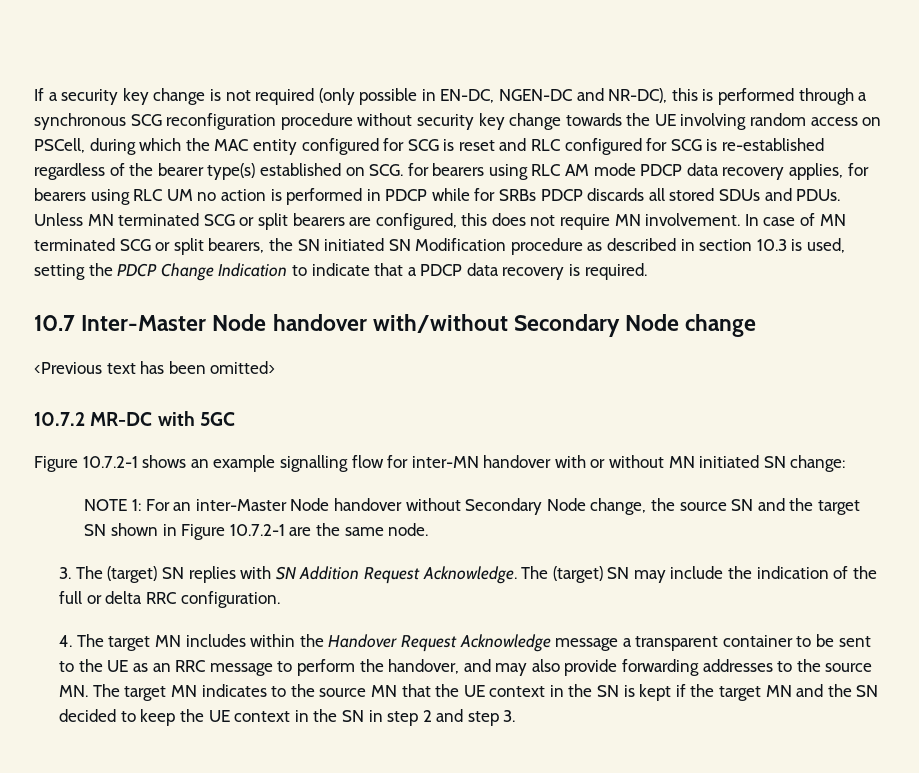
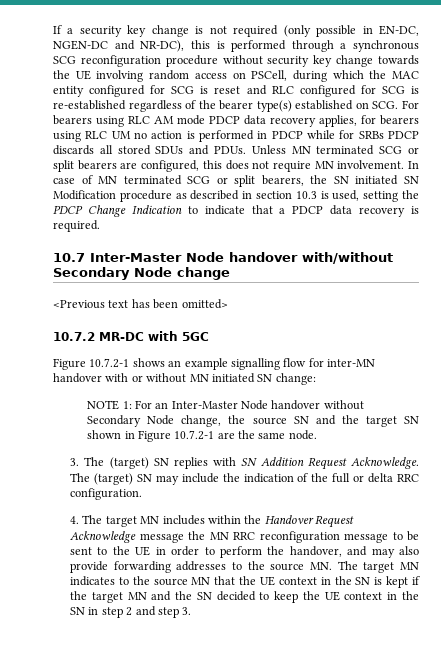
- If a security key change is not required (only possible in EN-DC, NGEN-DC and NR-DC), this is performed through a synchronous SCG reconfiguration procedure without security key change towards the UE involving random access on PSCell, during which the MAC entity configured for SCG is reset and RLC configured for SCG is re-established regardless of the bearer type(s) established on SCG. for bearers using RLC AM mode PDCP data recovery applies, for bearers using RLC UM no action is performed in PDCP while for SRBs PDCP discards all stored SDUs and PDUs.
+ If a security key change is not required (only possible in EN-DC, NGEN-DC and NR-DC), this is performed through a synchronous SCG reconfiguration procedure without security key change towards the UE involving random access on PSCell, during which the MAC entity configured for SCG is reset and RLC configured for SCG is re-established regardless of the bearer type(s) established on SCG. For bearers using RLC AM mode PDCP data recovery applies, for bearers using RLC UM no action is performed in PDCP while for SRBs PDCP discards all stored SDUs and PDUs.
- NOTE 1: For an inter-Master Node handover without Secondary Node change, the source SN and the target SN shown in Figure 10.7.2-1 are the same node.
+ NOTE 1: For an Inter-Master Node handover without Secondary Node change, the source SN and the target SN shown in Figure 10.7.2-1 are the same node.
- 4. The target MN includes within the Handover Request Acknowledge message a transparent container to be sent to the UE as an RRC message to perform the handover, and may also provide forwarding addresses to the source MN. The target MN indicates to the source MN that the UE context in the SN is kept if the target MN and the SN decided to keep the UE context in the SN in step 2 and step 3.
+ 4. The target MN includes within the Handover Request Acknowledge message the MN RRC reconfiguration message to be sent to the UE in order to perform the handover, and may also provide forwarding addresses to the source MN. The target MN indicates to the source MN that the UE context in the SN is kept if the target MN and the SN decided to keep the UE context in the SN in step 2 and step 3.

